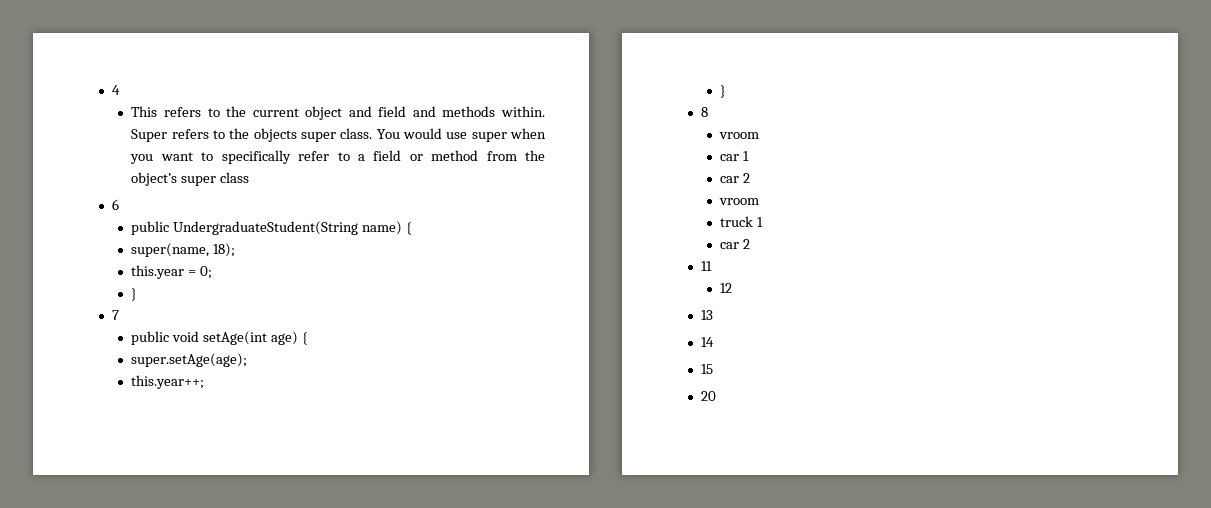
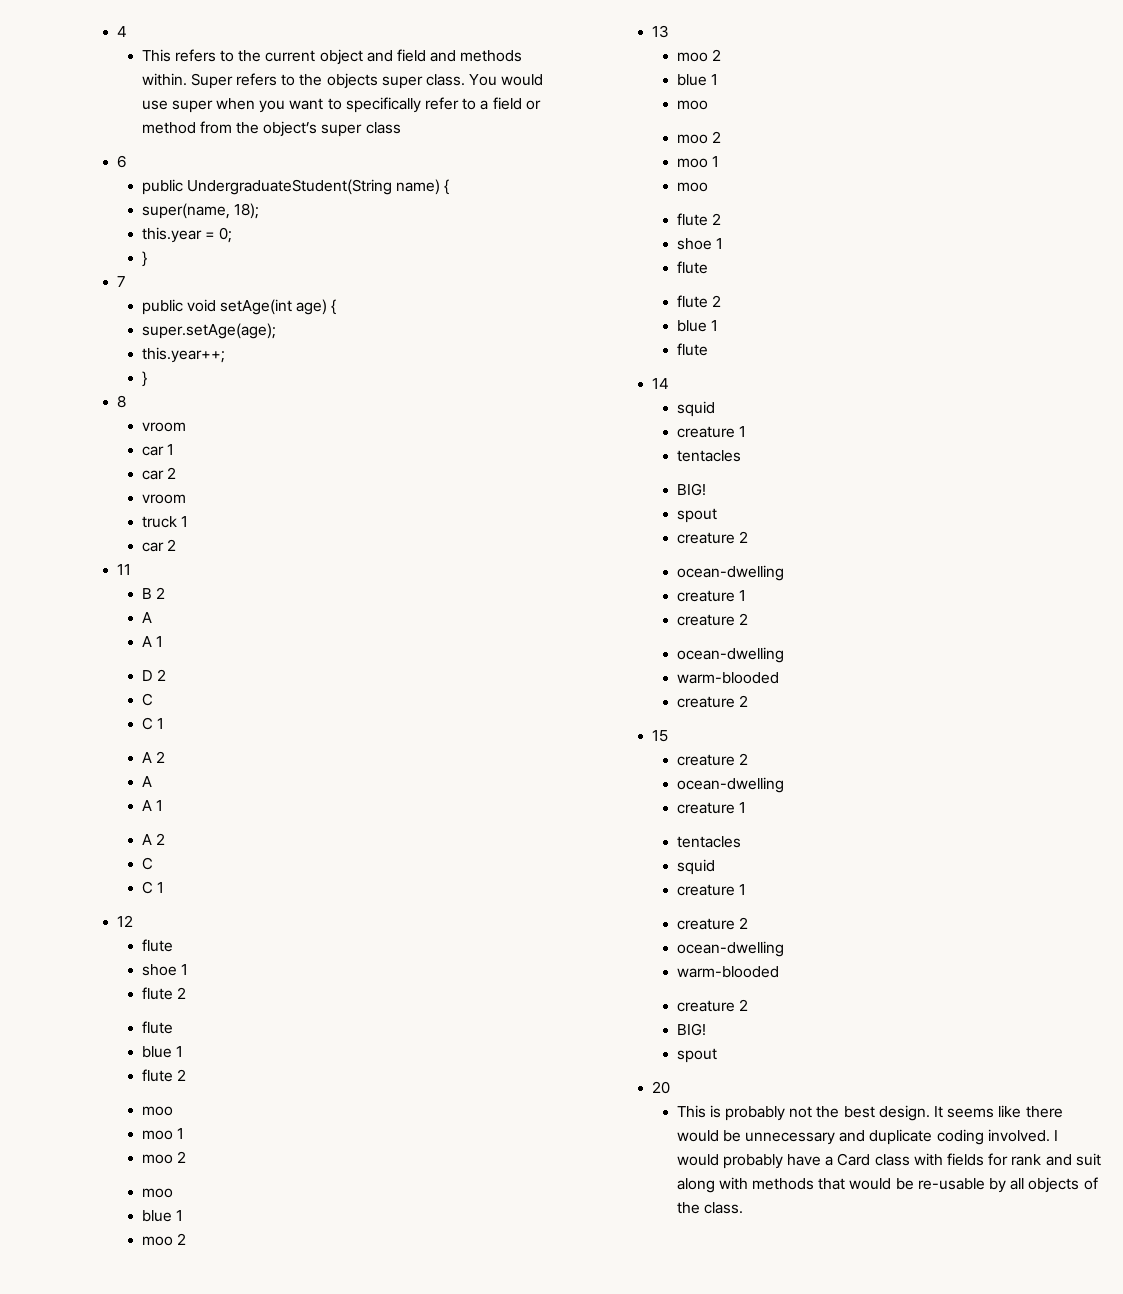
+ B 2
+ A
+ A 1
+ D 2
+ C
+ C 1
+ A 2
+ A
+ A 1
+ A 2
+ C
+ C 1
  12
+ flute
+ shoe 1
+ flute 2
+ flute
+ blue 1
+ flute 2
+ moo
+ moo 1
+ moo 2
+ moo
+ blue 1
+ moo 2
  13
+ moo 2
+ blue 1
+ moo
+ moo 2
+ moo 1
+ moo
+ flute 2
+ shoe 1
+ flute
+ flute 2
+ blue 1
+ flute
  14
+ squid
+ creature 1
+ tentacles
+ BIG!
+ spout
+ creature 2
+ ocean-dwelling
+ creature 1
+ creature 2
+ ocean-dwelling
+ warm-blooded
+ creature 2
  15
+ creature 2
+ ocean-dwelling
+ creature 1
+ tentacles
+ squid
+ creature 1
+ creature 2
+ ocean-dwelling
+ warm-blooded
+ creature 2
+ BIG!
+ spout
  20
+ This is probably not the best design. It seems like there would be unnecessary and duplicate coding involved. I would probably have a Card class with fields for rank and suit along with methods that would be re-usable by all objects of the class.

